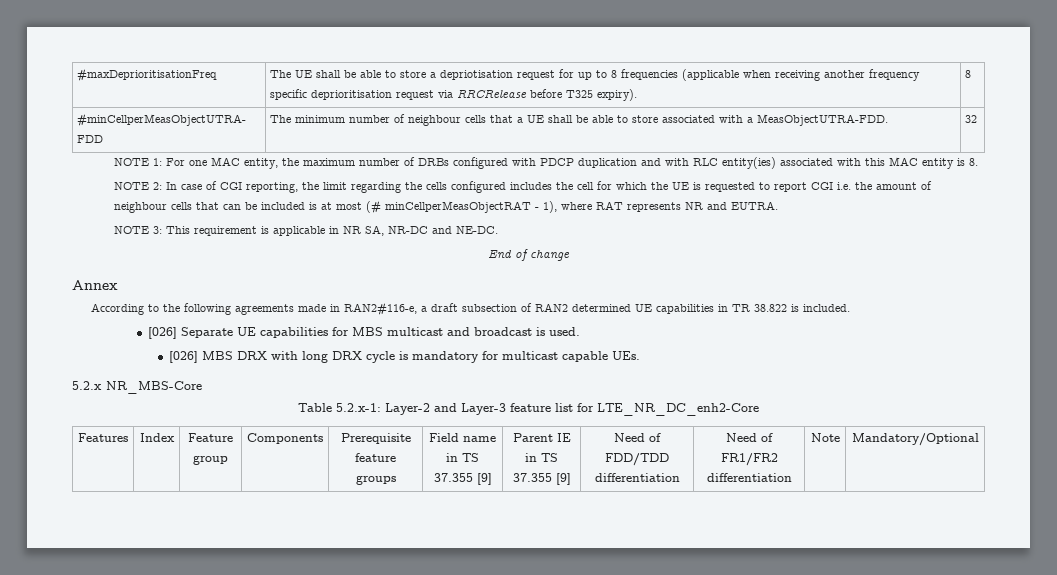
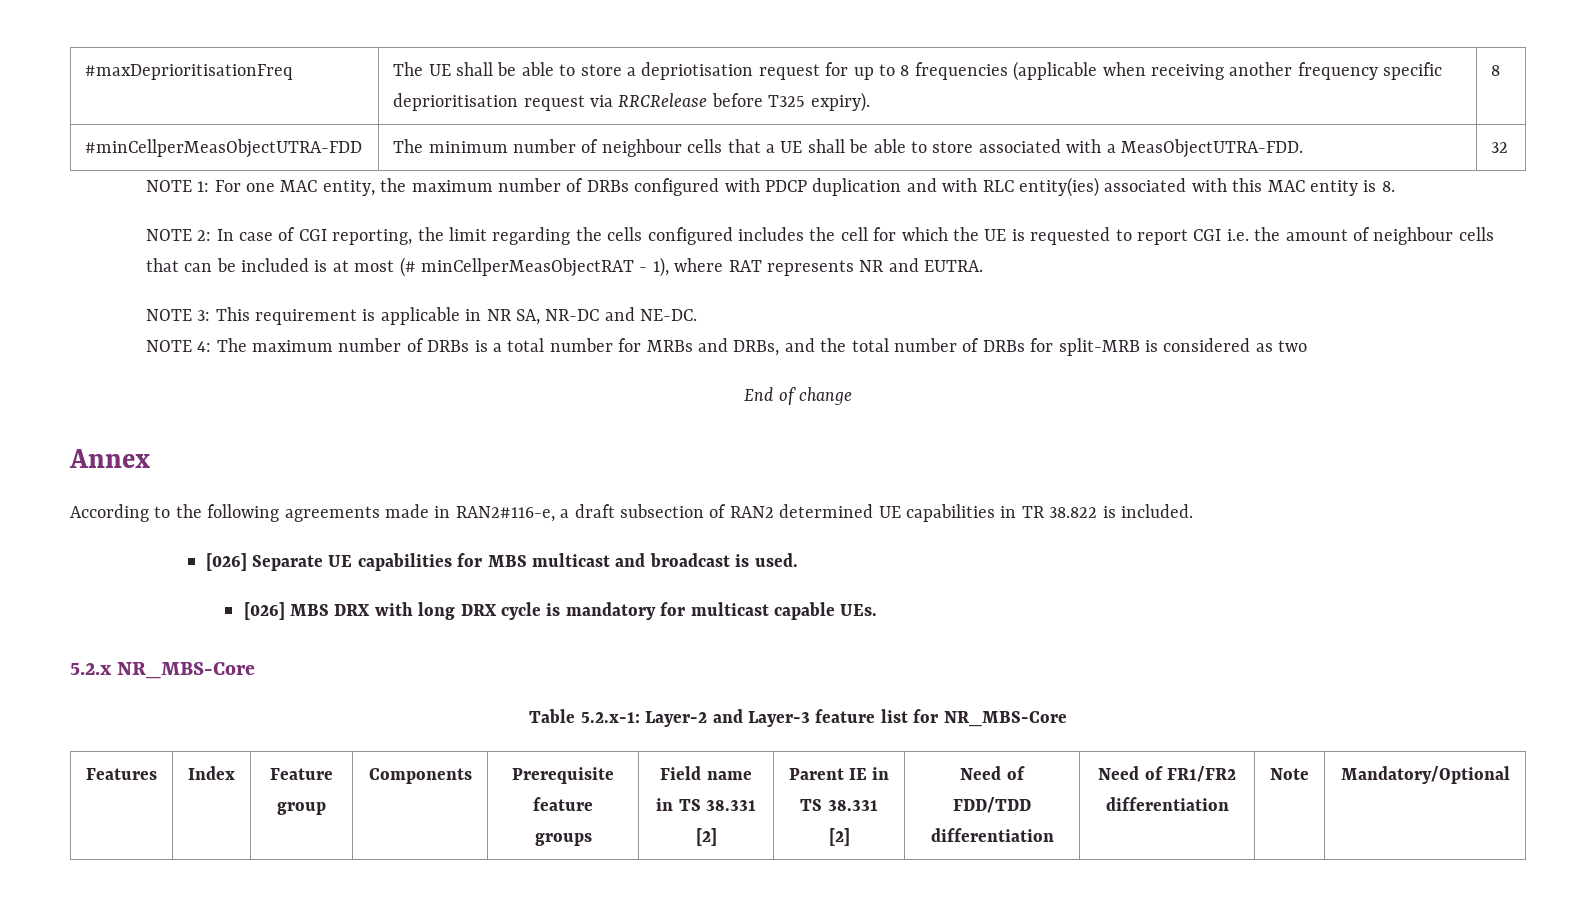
+ NOTE 4: The maximum number of DRBs is a total number for MRBs and DRBs, and the total number of DRBs for split-MRB is considered as two
- Table 5.2.x-1: Layer-2 and Layer-3 feature list for LTE_NR_DC_enh2-Core
+ Table 5.2.x-1: Layer-2 and Layer-3 feature list for NR_MBS-Core
- Features | Index | Feature group | Components | Prerequisite feature groups | Field name in TS 37.355 [9] | Parent IE in TS 37.355 [9] | Need of FDD/TDD differentiation | Need of FR1/FR2 differentiation | Note | Mandatory/Optional
+ Features | Index | Feature group | Components | Prerequisite feature groups | Field name in TS 38.331 [2] | Parent IE in TS 38.331 [2] | Need of FDD/TDD differentiation | Need of FR1/FR2 differentiation | Note | Mandatory/Optional

